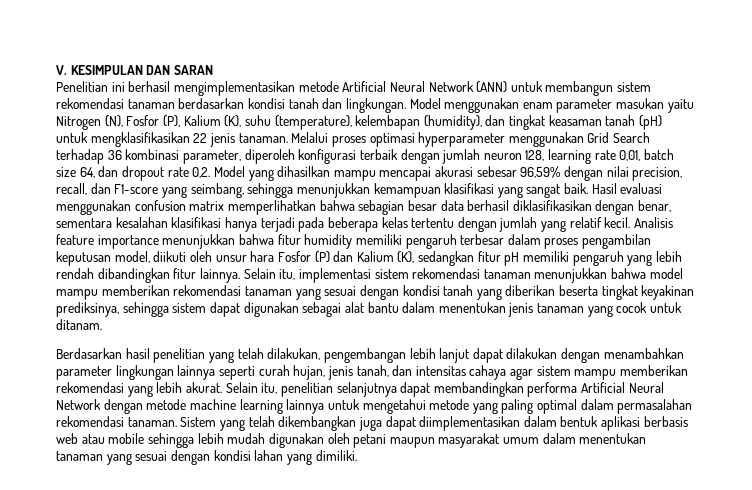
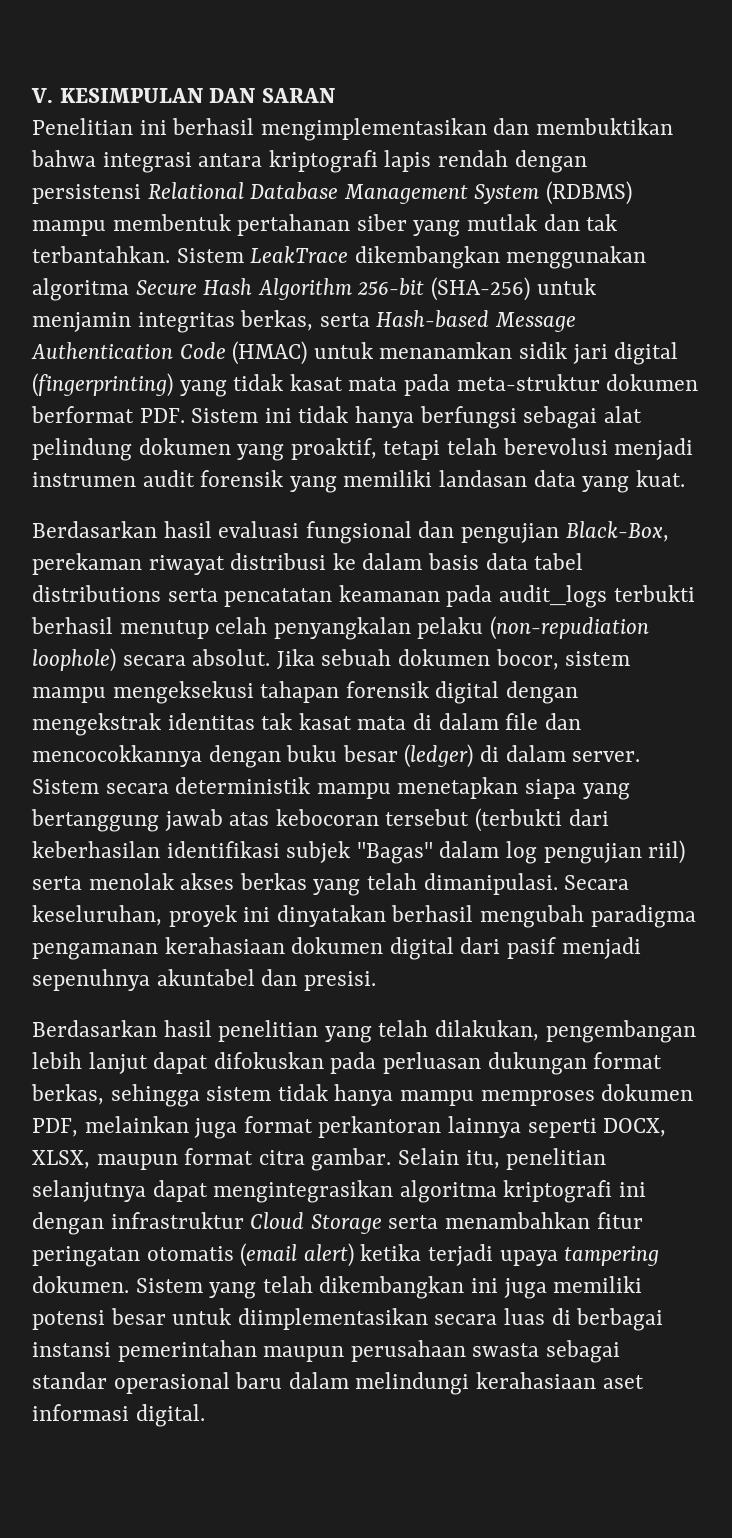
- Penelitian ini berhasil mengimplementasikan metode Artificial Neural Network (ANN) untuk membangun sistem rekomendasi tanaman berdasarkan kondisi tanah dan lingkungan. Model menggunakan enam parameter masukan yaitu Nitrogen (N), Fosfor (P), Kalium (K), suhu (temperature), kelembapan (humidity), dan tingkat keasaman tanah (pH) untuk mengklasifikasikan 22 jenis tanaman. Melalui proses optimasi hyperparameter menggunakan Grid Search terhadap 36 kombinasi parameter, diperoleh konfigurasi terbaik dengan jumlah neuron 128, learning rate 0,01, batch size 64, dan dropout rate 0,2. Model yang dihasilkan mampu mencapai akurasi sebesar 96,59% dengan nilai precision, recall, dan F1-score yang seimbang, sehingga menunjukkan kemampuan klasifikasi yang sangat baik. Hasil evaluasi menggunakan confusion matrix memperlihatkan bahwa sebagian besar data berhasil diklasifikasikan dengan benar, sementara kesalahan klasifikasi hanya terjadi pada beberapa kelas tertentu dengan jumlah yang relatif kecil. Analisis feature importance menunjukkan bahwa fitur humidity memiliki pengaruh terbesar dalam proses pengambilan keputusan model, diikuti oleh unsur hara Fosfor (P) dan Kalium (K), sedangkan fitur pH memiliki pengaruh yang lebih rendah dibandingkan fitur lainnya. Selain itu, implementasi sistem rekomendasi tanaman menunjukkan bahwa model mampu memberikan rekomendasi tanaman yang sesuai dengan kondisi tanah yang diberikan beserta tingkat keyakinan prediksinya, sehingga sistem dapat digunakan sebagai alat bantu dalam menentukan jenis tanaman yang cocok untuk ditanam.
+ Penelitian ini berhasil mengimplementasikan dan membuktikan bahwa integrasi antara kriptografi lapis rendah dengan persistensi Relational Database Management System (RDBMS) mampu membentuk pertahanan siber yang mutlak dan tak terbantahkan. Sistem LeakTrace dikembangkan menggunakan algoritma Secure Hash Algorithm 256-bit (SHA-256) untuk menjamin integritas berkas, serta Hash-based Message Authentication Code (HMAC) untuk menanamkan sidik jari digital (fingerprinting) yang tidak kasat mata pada meta-struktur dokumen berformat PDF. Sistem ini tidak hanya berfungsi sebagai alat pelindung dokumen yang proaktif, tetapi telah berevolusi menjadi instrumen audit forensik yang memiliki landasan data yang kuat.
+ Berdasarkan hasil evaluasi fungsional dan pengujian Black-Box, perekaman riwayat distribusi ke dalam basis data tabel distributions serta pencatatan keamanan pada audit_logs terbukti berhasil menutup celah penyangkalan pelaku (non-repudiation loophole) secara absolut. Jika sebuah dokumen bocor, sistem mampu mengeksekusi tahapan forensik digital dengan mengekstrak identitas tak kasat mata di dalam file dan mencocokkannya dengan buku besar (ledger) di dalam server. Sistem secara deterministik mampu menetapkan siapa yang bertanggung jawab atas kebocoran tersebut (terbukti dari keberhasilan identifikasi subjek "Bagas" dalam log pengujian riil) serta menolak akses berkas yang telah dimanipulasi. Secara keseluruhan, proyek ini dinyatakan berhasil mengubah paradigma pengamanan kerahasiaan dokumen digital dari pasif menjadi sepenuhnya akuntabel dan presisi.
- Berdasarkan hasil penelitian yang telah dilakukan, pengembangan lebih lanjut dapat dilakukan dengan menambahkan parameter lingkungan lainnya seperti curah hujan, jenis tanah, dan intensitas cahaya agar sistem mampu memberikan rekomendasi yang lebih akurat.
+ Berdasarkan hasil penelitian yang telah dilakukan, pengembangan lebih lanjut dapat difokuskan pada perluasan dukungan format berkas, sehingga sistem tidak hanya mampu memproses dokumen PDF, melainkan juga format perkantoran lainnya seperti DOCX, XLSX, maupun format citra gambar.
- Selain itu, penelitian selanjutnya dapat membandingkan performa Artificial Neural Network dengan metode machine learning lainnya untuk mengetahui metode yang paling optimal dalam permasalahan rekomendasi tanaman. Sistem yang telah dikembangkan juga dapat diimplementasikan dalam bentuk aplikasi berbasis web atau mobile sehingga lebih mudah digunakan oleh petani maupun masyarakat umum dalam menentukan tanaman yang sesuai dengan kondisi lahan yang dimiliki.
+ Selain itu, penelitian selanjutnya dapat mengintegrasikan algoritma kriptografi ini dengan infrastruktur Cloud Storage serta menambahkan fitur peringatan otomatis (email alert) ketika terjadi upaya tampering dokumen. Sistem yang telah dikembangkan ini juga memiliki potensi besar untuk diimplementasikan secara luas di berbagai instansi pemerintahan maupun perusahaan swasta sebagai standar operasional baru dalam melindungi kerahasiaan aset informasi digital.

